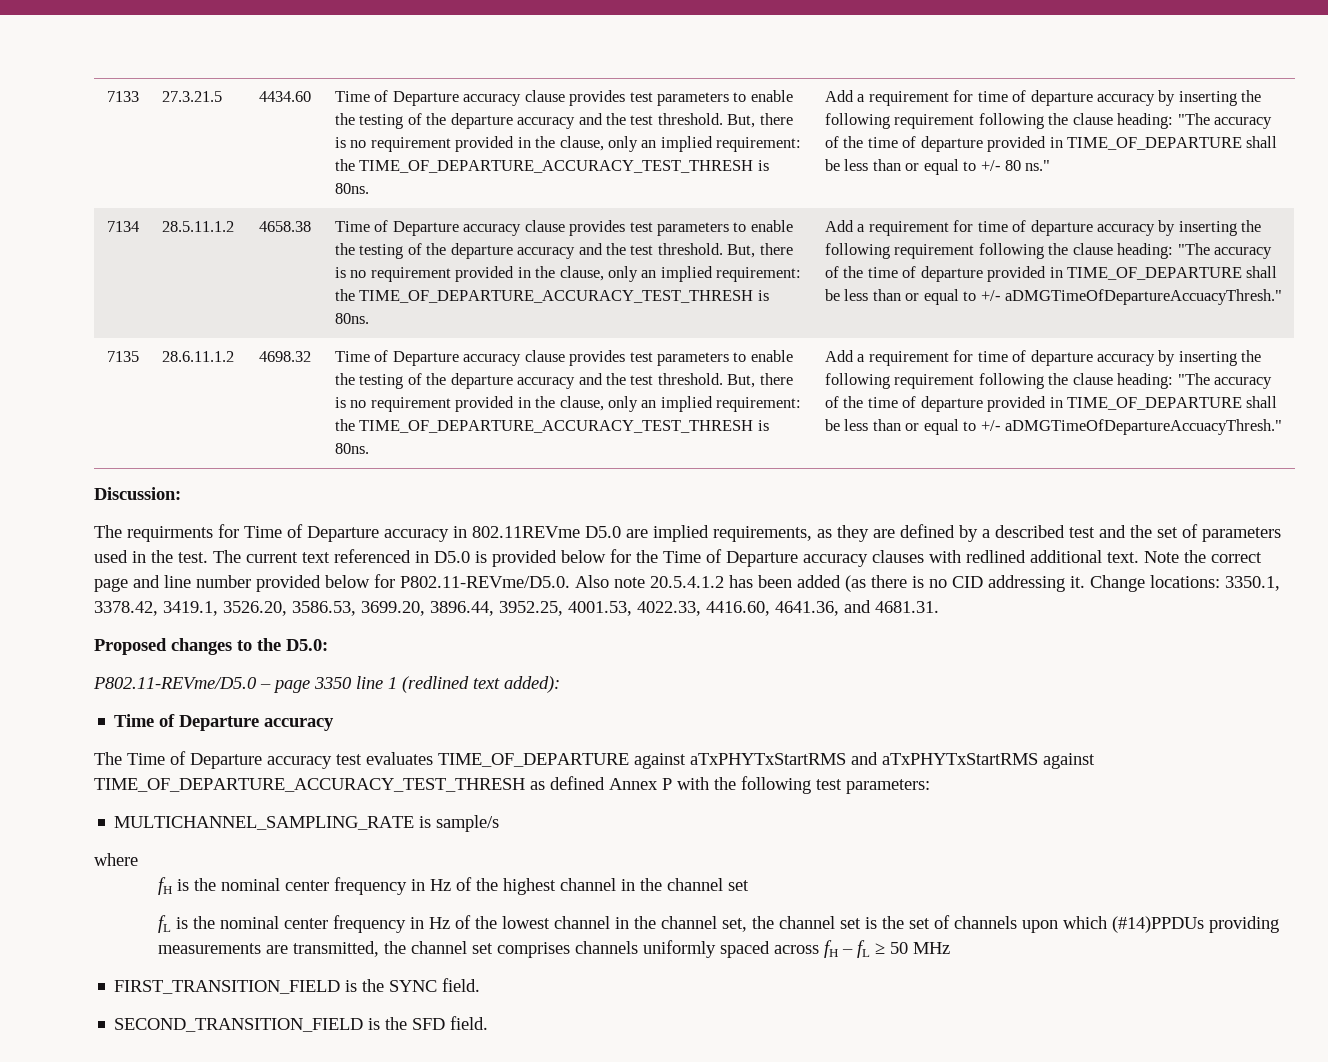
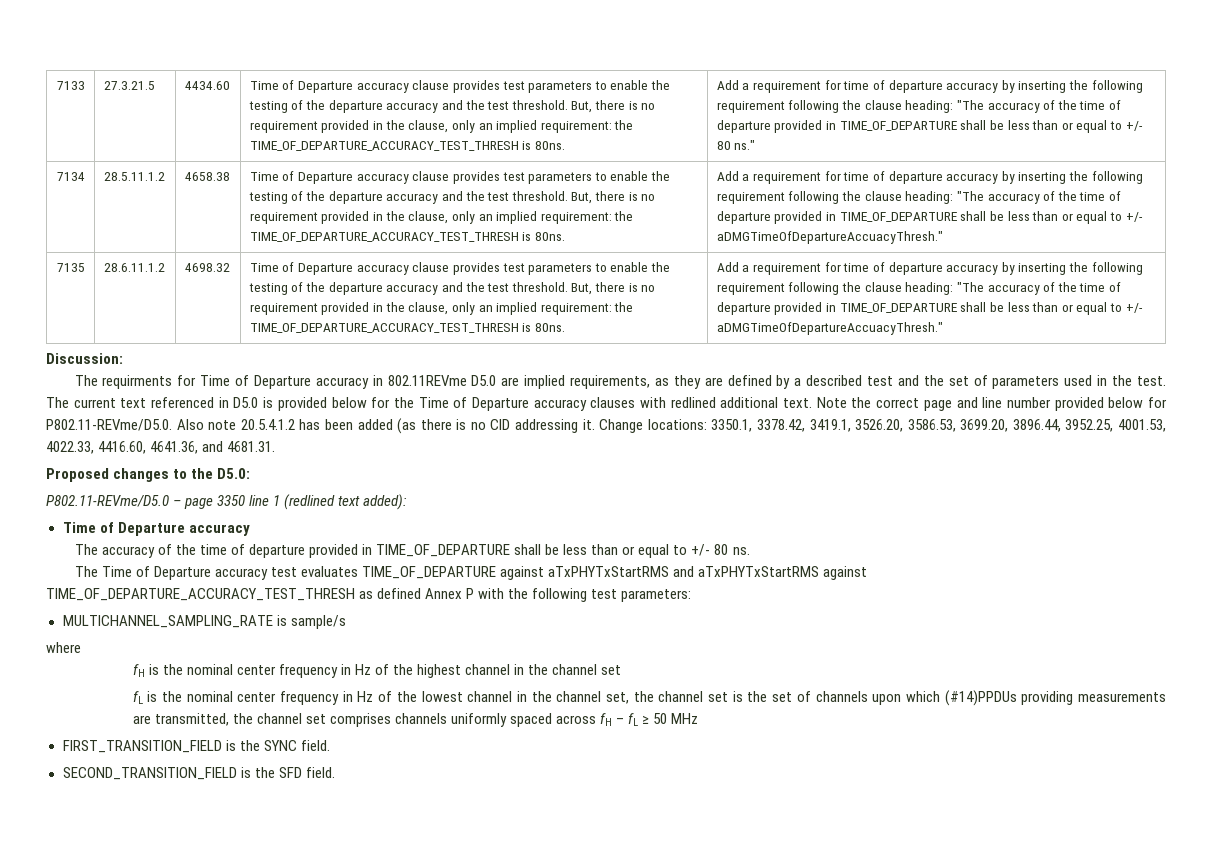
+ The accuracy of the time of departure provided in TIME_OF_DEPARTURE shall be less than or equal to +/- 80 ns.

